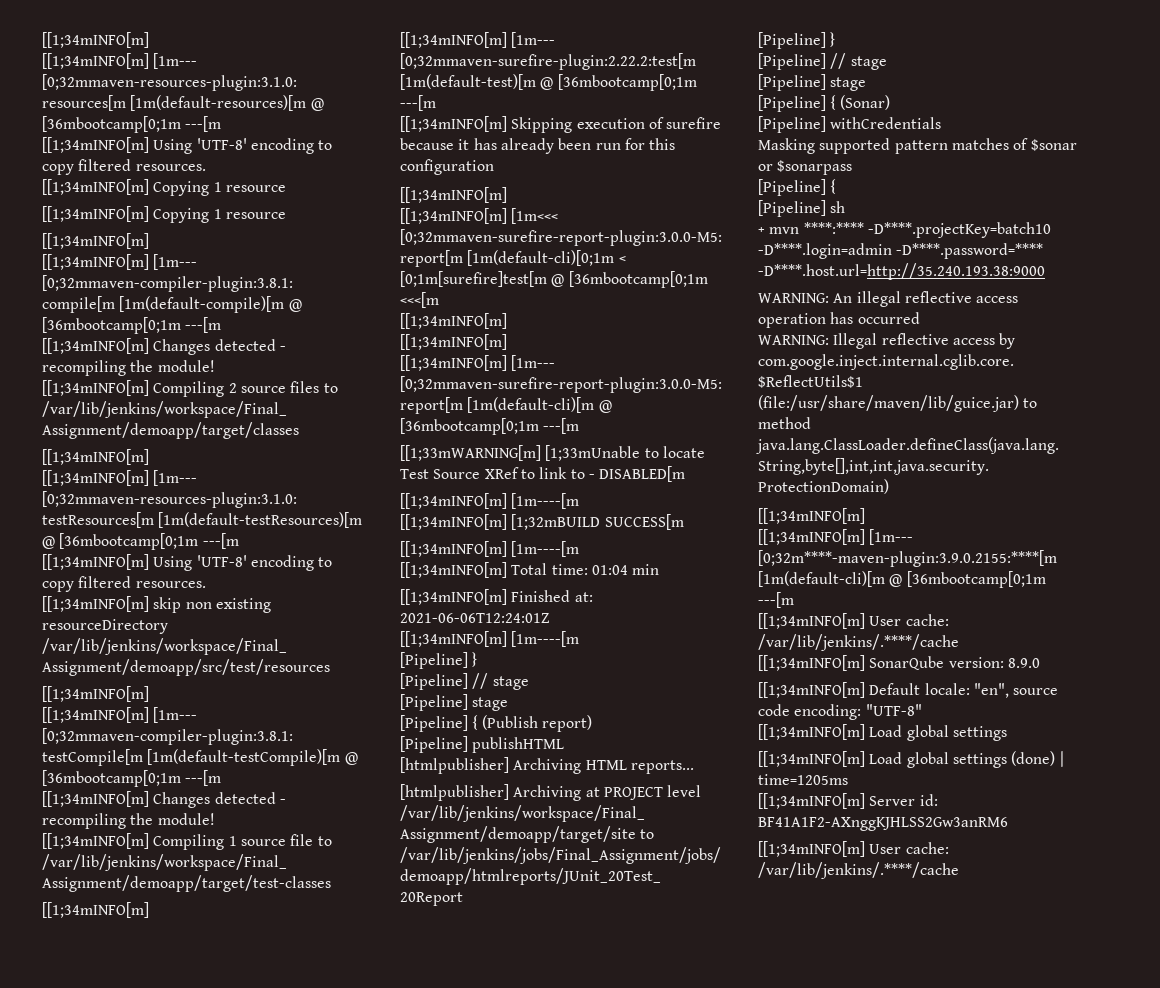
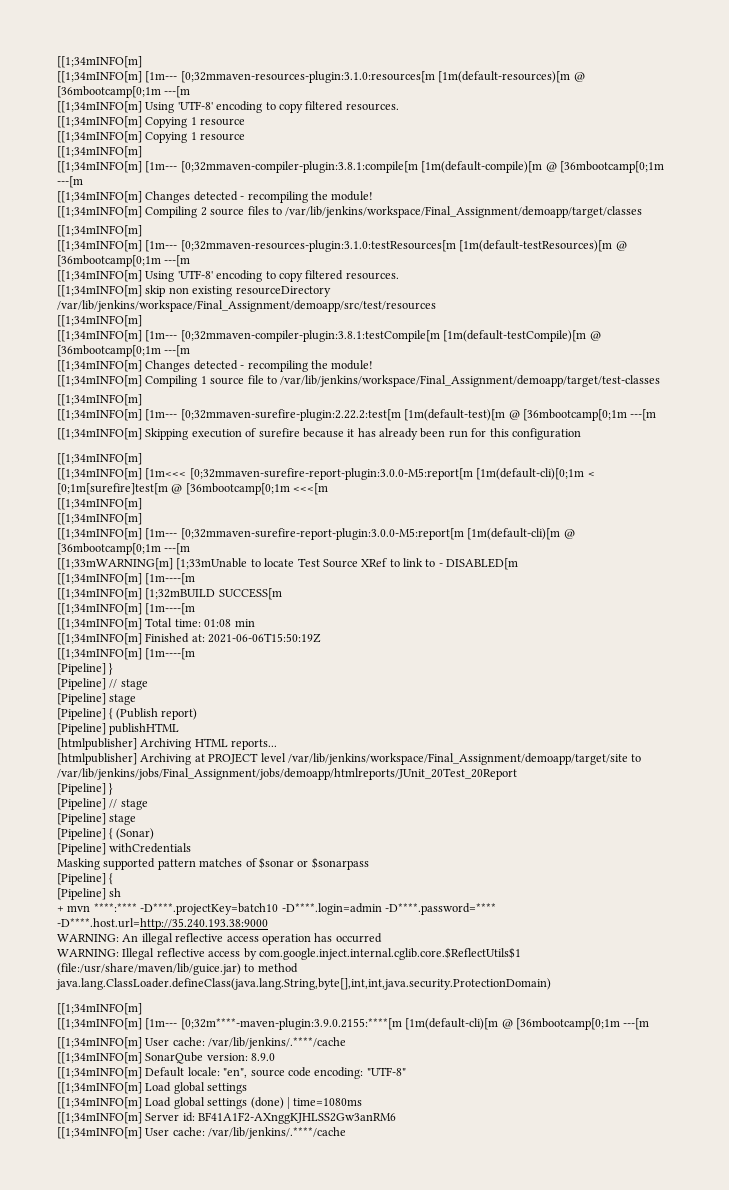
- [[1;34mINFO[m] Total time: 01:04 min
+ [[1;34mINFO[m] Total time: 01:08 min
- [[1;34mINFO[m] Finished at: 2021-06-06T12:24:01Z
+ [[1;34mINFO[m] Finished at: 2021-06-06T15:50:19Z
- [[1;34mINFO[m] Load global settings (done) | time=1205ms
+ [[1;34mINFO[m] Load global settings (done) | time=1080ms

